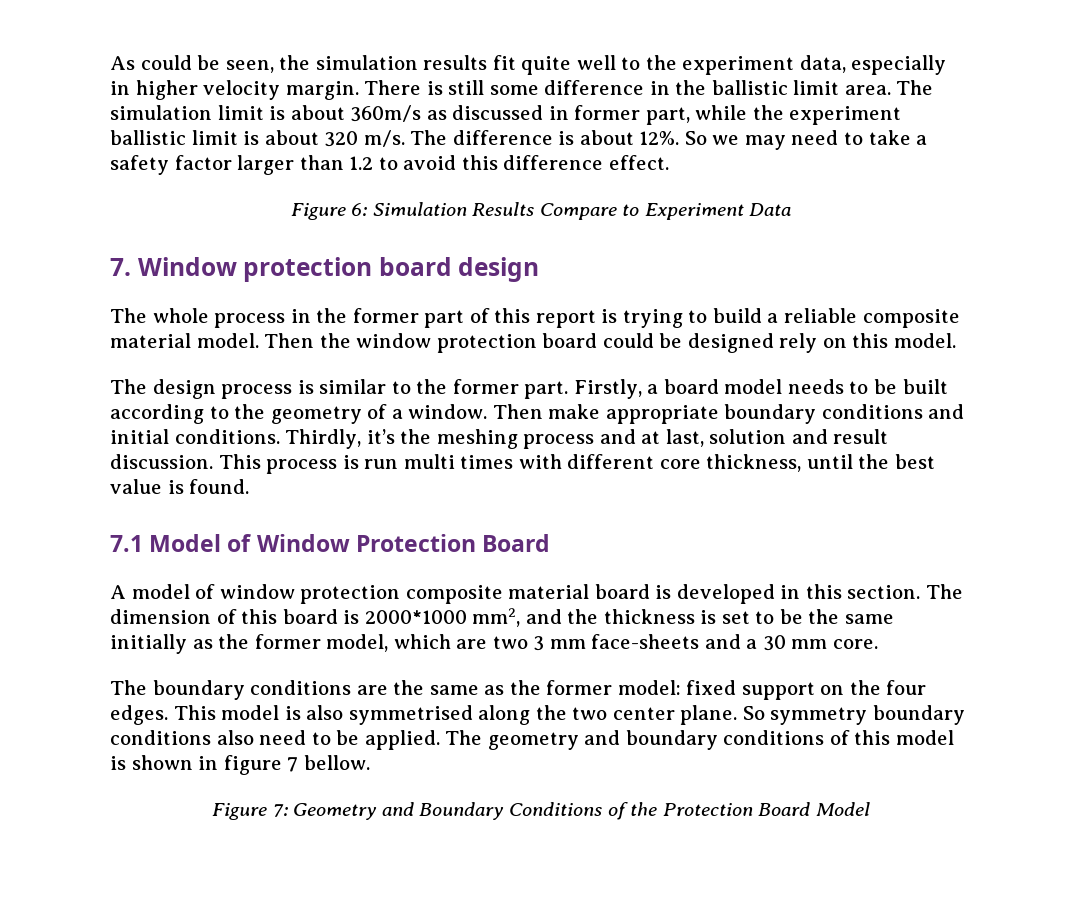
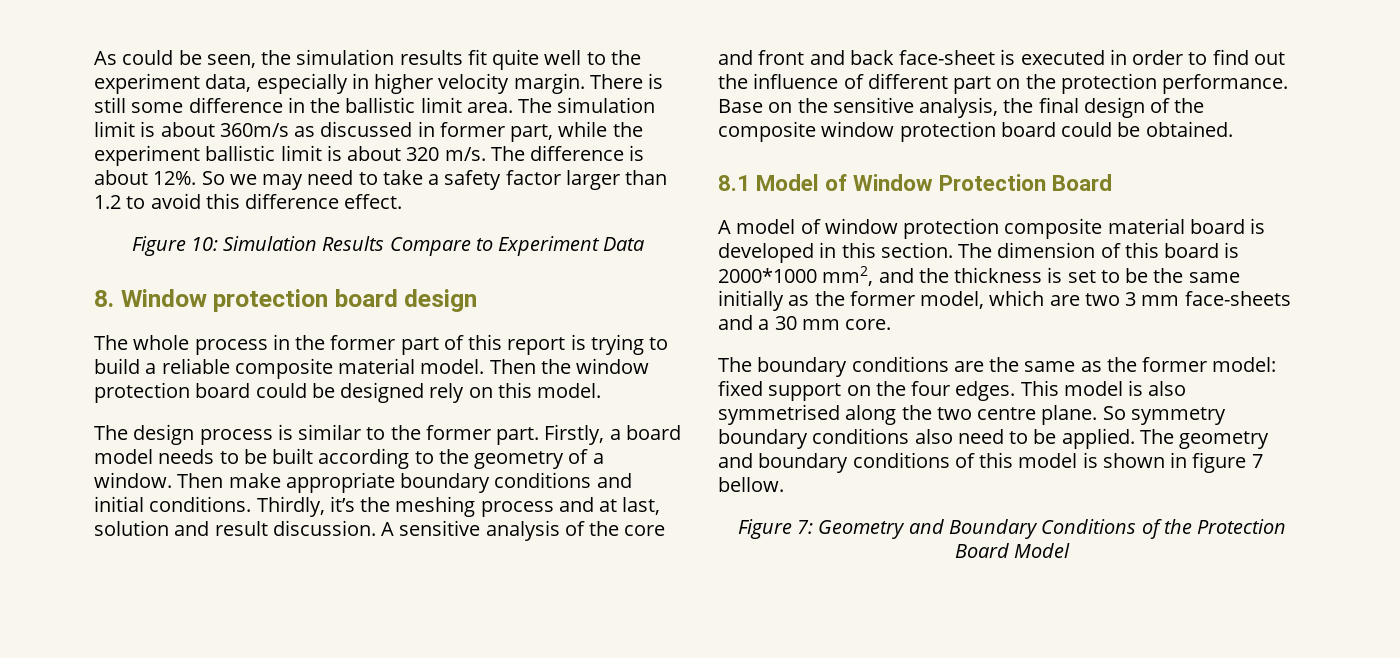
- Figure 6: Simulation Results Compare to Experiment Data
+ Figure 10: Simulation Results Compare to Experiment Data
- 7. Window protection board design
+ 8. Window protection board design
- This process is run multi times with different core thickness, until the best value is found.
- 7.1 Model of Window Protection Board
+ A sensitive analysis of the core and front and back face-sheet is executed in order to find out the influence of different part on the protection performance. Base on the sensitive analysis, the final design of the composite window protection board could be obtained.
+ 8.1 Model of Window Protection Board
- This model is also symmetrised along the two center plane.
+ This model is also symmetrised along the two centre plane.

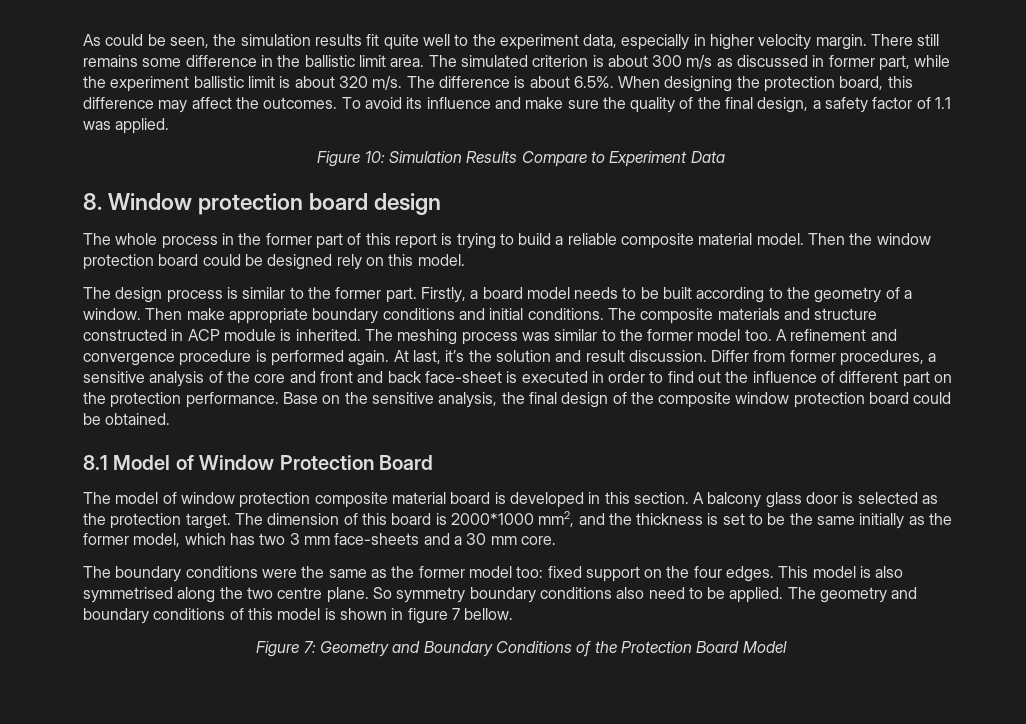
- There is still some difference in the ballistic limit area.
+ There still remains some difference in the ballistic limit area.
- The simulation limit is about 360m/s as discussed in former part, while the experiment ballistic limit is about 320 m/s.
+ The simulated criterion is about 300 m/s as discussed in former part, while the experiment ballistic limit is about 320 m/s.
- The difference is about 12%. So we may need to take a safety factor larger than 1.2 to avoid this difference effect.
+ The difference is about 6.5%. When designing the protection board, this difference may affect the outcomes. To avoid its influence and make sure the quality of the final design, a safety factor of 1.1 was applied.
- Thirdly, it’s the meshing process and at last, solution and result discussion. A sensitive analysis of the core and front and back face-sheet is executed in order to find out the influence of different part on the protection performance.
+ The composite materials and structure constructed in ACP module is inherited. The meshing process was similar to the former model too. A refinement and convergence procedure is performed again. At last, it’s the solution and result discussion. Differ from former procedures, a sensitive analysis of the core and front and back face-sheet is executed in order to find out the influence of different part on the protection performance.
- A model of window protection composite material board is developed in this section.
+ The model of window protection composite material board is developed in this section.
+ A balcony glass door is selected as the protection target.
- The dimension of this board is 2000*1000 mm2, and the thickness is set to be the same initially as the former model, which are two 3 mm face-sheets and a 30 mm core.
+ The dimension of this board is 2000*1000 mm2, and the thickness is set to be the same initially as the former model, which has two 3 mm face-sheets and a 30 mm core.
- The boundary conditions are the same as the former model: fixed support on the four edges.
+ The boundary conditions were the same as the former model too: fixed support on the four edges.

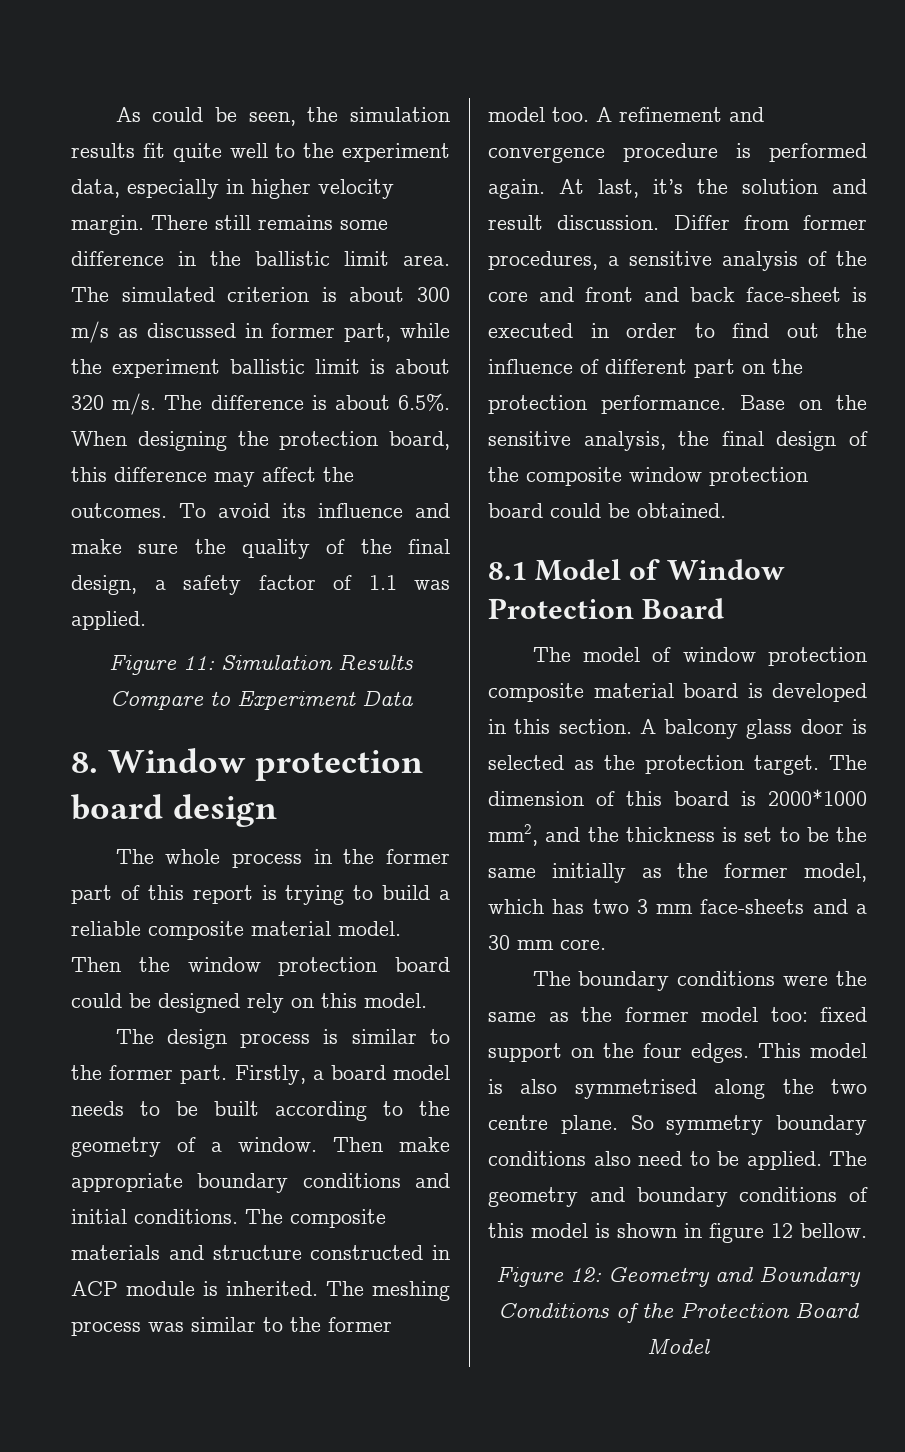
- Figure 10: Simulation Results Compare to Experiment Data
+ Figure 11: Simulation Results Compare to Experiment Data
- The geometry and boundary conditions of this model is shown in figure 7 bellow.
+ The geometry and boundary conditions of this model is shown in figure 12 bellow.
- Figure 7: Geometry and Boundary Conditions of the Protection Board Model
+ Figure 12: Geometry and Boundary Conditions of the Protection Board Model

